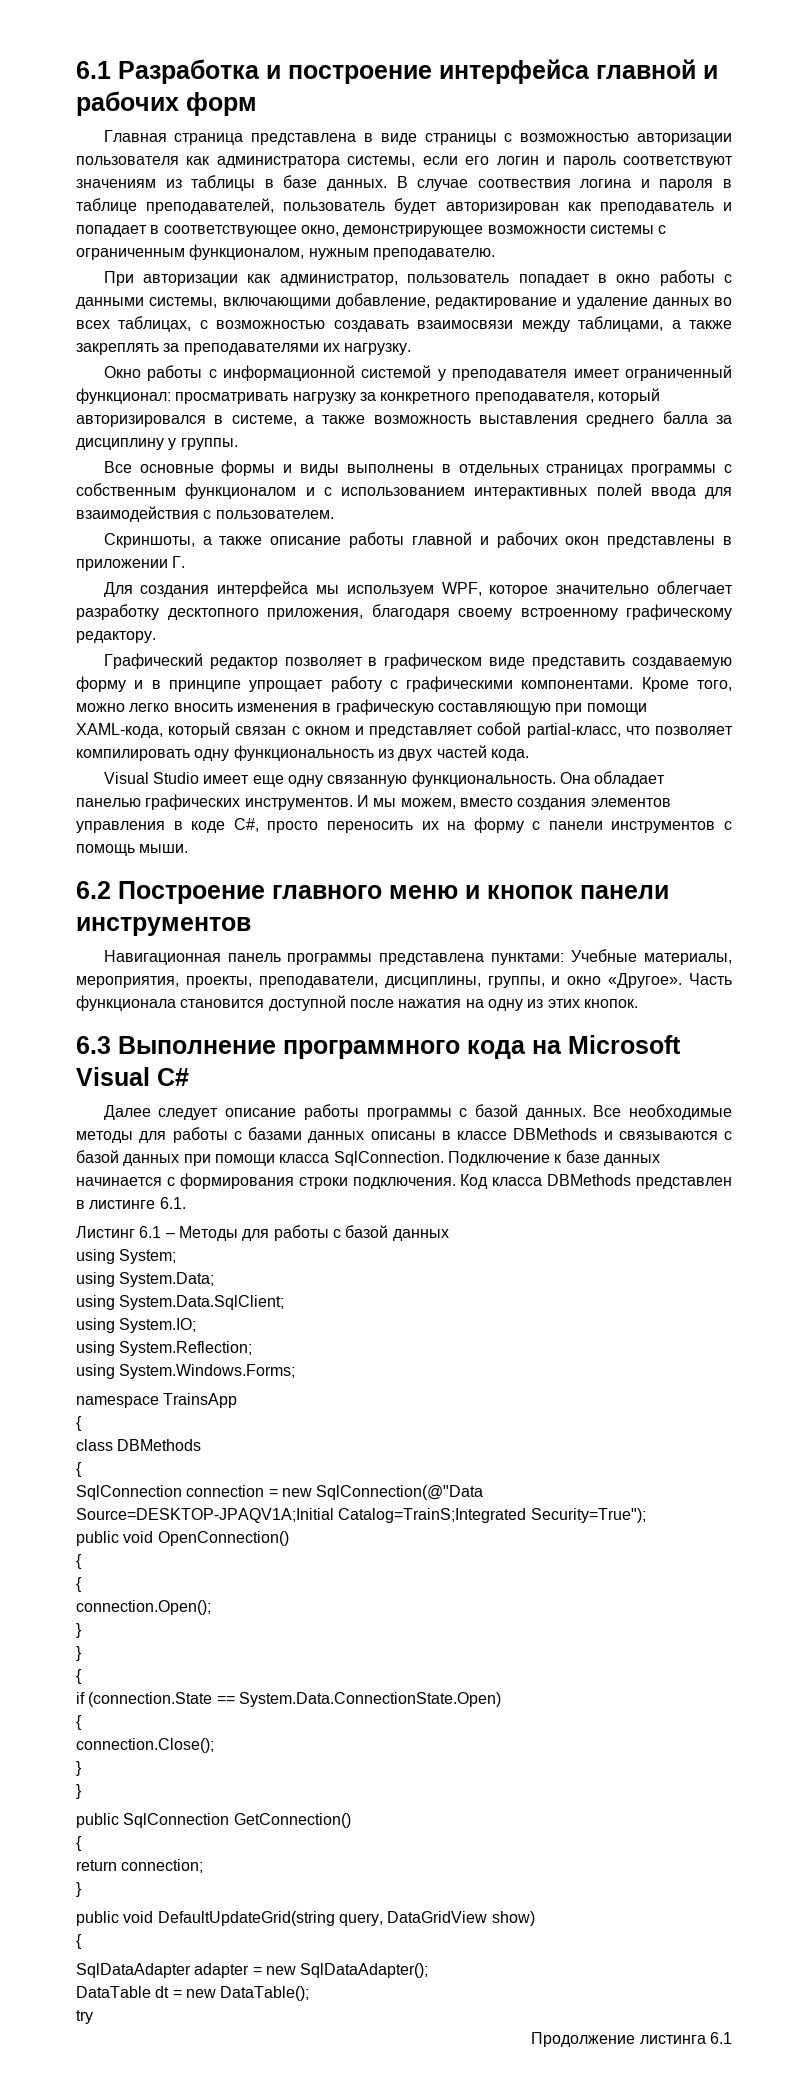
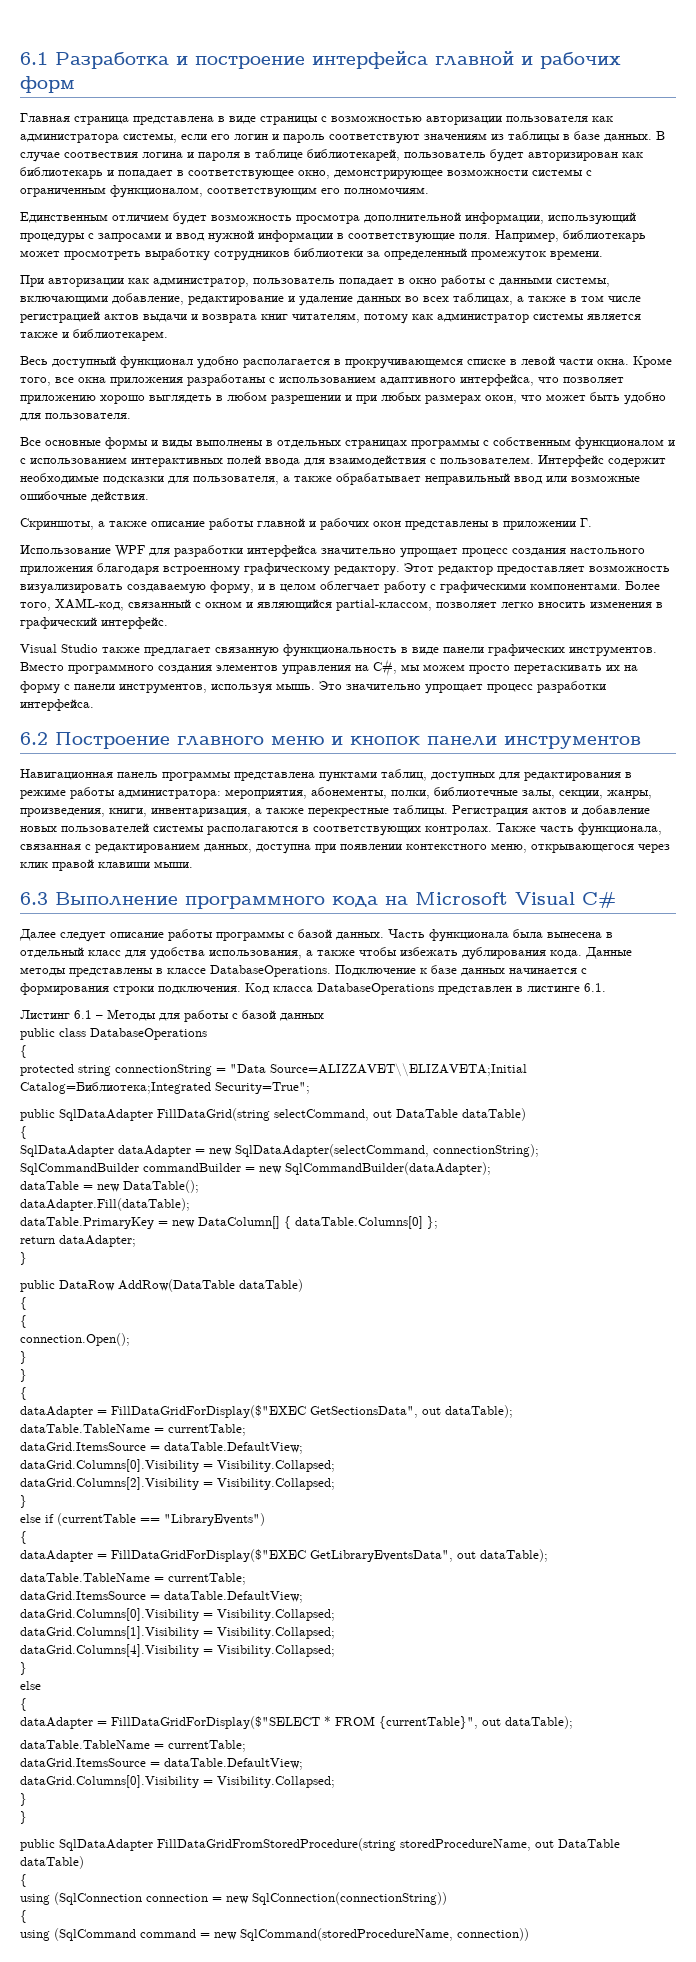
- В случае соотвествия логина и пароля в таблице преподавателей, пользователь будет авторизирован как преподаватель и попадает в соответствующее окно, демонстрирующее возможности системы с ограниченным функционалом, нужным преподавателю.
+ В случае соотвествия логина и пароля в таблице библиотекарей, пользователь будет авторизирован как библиотекарь и попадает в соответствующее окно, демонстрирующее возможности системы с ограниченным функционалом, соответствующим его полномочиям.
+ Единственным отличием будет возможность просмотра дополнительной информации, использующий процедуры с запросами и ввод нужной информации в соответствующие поля. Например, библиотекарь может просмотреть выработку сотрудников библиотеки за определенный промежуток времени.
- При авторизации как администратор, пользователь попадает в окно работы с данными системы, включающими добавление, редактирование и удаление данных во всех таблицах, с возможностью создавать взаимосвязи между таблицами, а также закреплять за преподавателями их нагрузку.
- Окно работы с информационной системой у преподавателя имеет ограниченный функционал: просматривать нагрузку за конкретного преподавателя, который авторизировался в системе, а также возможность выставления среднего балла за дисциплину у группы.
+ При авторизации как администратор, пользователь попадает в окно работы с данными системы, включающими добавление, редактирование и удаление данных во всех таблицах, а также в том числе регистрацией актов выдачи и возврата книг читателям, потому как администратор системы является также и библиотекарем.
+ Весь доступный функционал удобно располагается в прокручивающемся списке в левой части окна. Кроме того, все окна приложения разработаны с использованием адаптивного интерфейса, что позволяет приложению хорошо выглядеть в любом разрешении и при любых размерах окон, что может быть удобно для пользователя.
+ Интерфейс содержит необходимые подсказки для пользователя, а также обрабатывает неправильный ввод или возможные ошибочные действия.
- Для создания интерфейса мы используем WPF, которое значительно облегчает разработку десктопного приложения, благодаря своему встроенному графическому редактору.
- Графический редактор позволяет в графическом виде представить создаваемую форму и в принципе упрощает работу с графическими компонентами. Кроме того, можно легко вносить изменения в графическую составляющую при помощи XAML-кода, который связан с окном и представляет собой partial-класс, что позволяет компилировать одну функциональность из двух частей кода.
- Visual Studio имеет еще одну связанную функциональность. Она обладает панелью графических инструментов. И мы можем, вместо создания элементов управления в коде C#, просто переносить их на форму с панели инструментов с помощь мыши.
+ Использование WPF для разработки интерфейса значительно упрощает процесс создания настольного приложения благодаря встроенному графическому редактору. Этот редактор предоставляет возможность визуализировать создаваемую форму, и в целом облегчает работу с графическими компонентами. Более того, XAML-код, связанный с окном и являющийся partial-классом, позволяет легко вносить изменения в графический интерфейс.
+ Visual Studio также предлагает связанную функциональность в виде панели графических инструментов. Вместо программного создания элементов управления на C#, мы можем просто перетаскивать их на форму с панели инструментов, используя мышь. Это значительно упрощает процесс разработки интерфейса.
- Навигационная панель программы представлена пунктами: Учебные материалы, мероприятия, проекты, преподаватели, дисциплины, группы, и окно «Другое». Часть функционала становится доступной после нажатия на одну из этих кнопок.
+ Навигационная панель программы представлена пунктами таблиц, доступных для редактирования в режиме работы администратора: мероприятия, абонементы, полки, библиотечные залы, секции, жанры, произведения, книги, инвентаризация, а также перекрестные таблицы. Регистрация актов и добавление новых пользователей системы располагаются в соответствующих контролах. Также часть функционала, связанная с редактированием данных, доступна при появлении контекстного меню, открывающегося через клик правой клавиши мыши.
- Все необходимые методы для работы с базами данных описаны в классе DBMethods и связываются с базой данных при помощи класса SqlConnection.
+ Часть функционала была вынесена в отдельный класс для удобства использования, а также чтобы избежать дублирования кода. Данные методы представлены в классе DatabaseOperations.
- Код класса DBMethods представлен в листинге 6.1.
+ Код класса DatabaseOperations представлен в листинге 6.1.
- using System;
- using System.Data;
- using System.Data.SqlClient;
- using System.IO;
- using System.Reflection;
- using System.Windows.Forms;
- namespace TrainsApp
+ public class DatabaseOperations
  {
- class DBMethods
+ protected string connectionString = "Data Source=ALIZZAVET\\ELIZAVETA;Initial Catalog=Библиотека;Integrated Security=True";
+ public SqlDataAdapter FillDataGrid(string selectCommand, out DataTable dataTable)
  {
- SqlConnection connection = new SqlConnection(@"Data Source=DESKTOP-JPAQV1A;Initial Catalog=TrainS;Integrated Security=True");
- public void OpenConnection()
+ SqlDataAdapter dataAdapter = new SqlDataAdapter(selectCommand, connectionString);
+ SqlCommandBuilder commandBuilder = new SqlCommandBuilder(dataAdapter);
+ dataTable = new DataTable();
+ dataAdapter.Fill(dataTable);
+ dataTable.PrimaryKey = new DataColumn[] { dataTable.Columns[0] };
+ return dataAdapter;
+ }
+ public DataRow AddRow(DataTable dataTable)
- if (connection.State == System.Data.ConnectionState.Open)
+ dataAdapter = FillDataGridForDisplay($"EXEC GetSectionsData", out dataTable);
+ dataTable.TableName = currentTable;
+ dataGrid.ItemsSource = dataTable.DefaultView;
+ dataGrid.Columns[0].Visibility = Visibility.Collapsed;
+ dataGrid.Columns[2].Visibility = Visibility.Collapsed;
+ }
+ else if (currentTable == "LibraryEvents")
  {
- connection.Close();
+ dataAdapter = FillDataGridForDisplay($"EXEC GetLibraryEventsData", out dataTable);
+ dataTable.TableName = currentTable;
+ dataGrid.ItemsSource = dataTable.DefaultView;
+ dataGrid.Columns[0].Visibility = Visibility.Collapsed;
+ dataGrid.Columns[1].Visibility = Visibility.Collapsed;
+ dataGrid.Columns[4].Visibility = Visibility.Collapsed;
+ }
+ else
+ {
+ dataAdapter = FillDataGridForDisplay($"SELECT * FROM {currentTable}", out dataTable);
+ dataTable.TableName = currentTable;
+ dataGrid.ItemsSource = dataTable.DefaultView;
+ dataGrid.Columns[0].Visibility = Visibility.Collapsed;
  }
  }
- public SqlConnection GetConnection()
+ public SqlDataAdapter FillDataGridFromStoredProcedure(string storedProcedureName, out DataTable dataTable)
  {
- return connection;
- }
- public void DefaultUpdateGrid(string query, DataGridView show)
+ using (SqlConnection connection = new SqlConnection(connectionString))
  {
- SqlDataAdapter adapter = new SqlDataAdapter();
- DataTable dt = new DataTable();
- try
- Продолжение листинга 6.1
+ using (SqlCommand command = new SqlCommand(storedProcedureName, connection))

